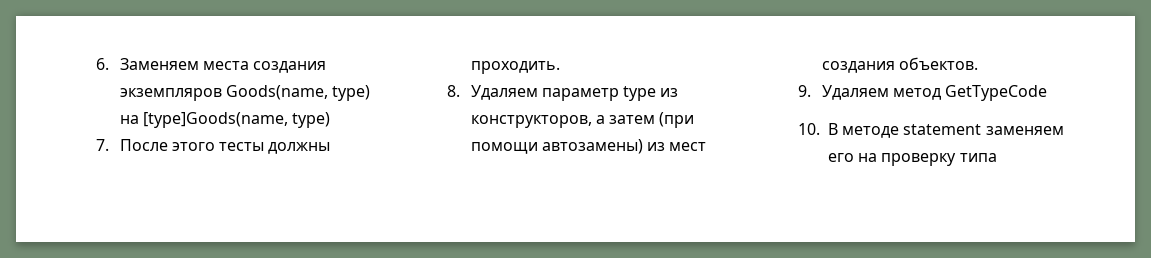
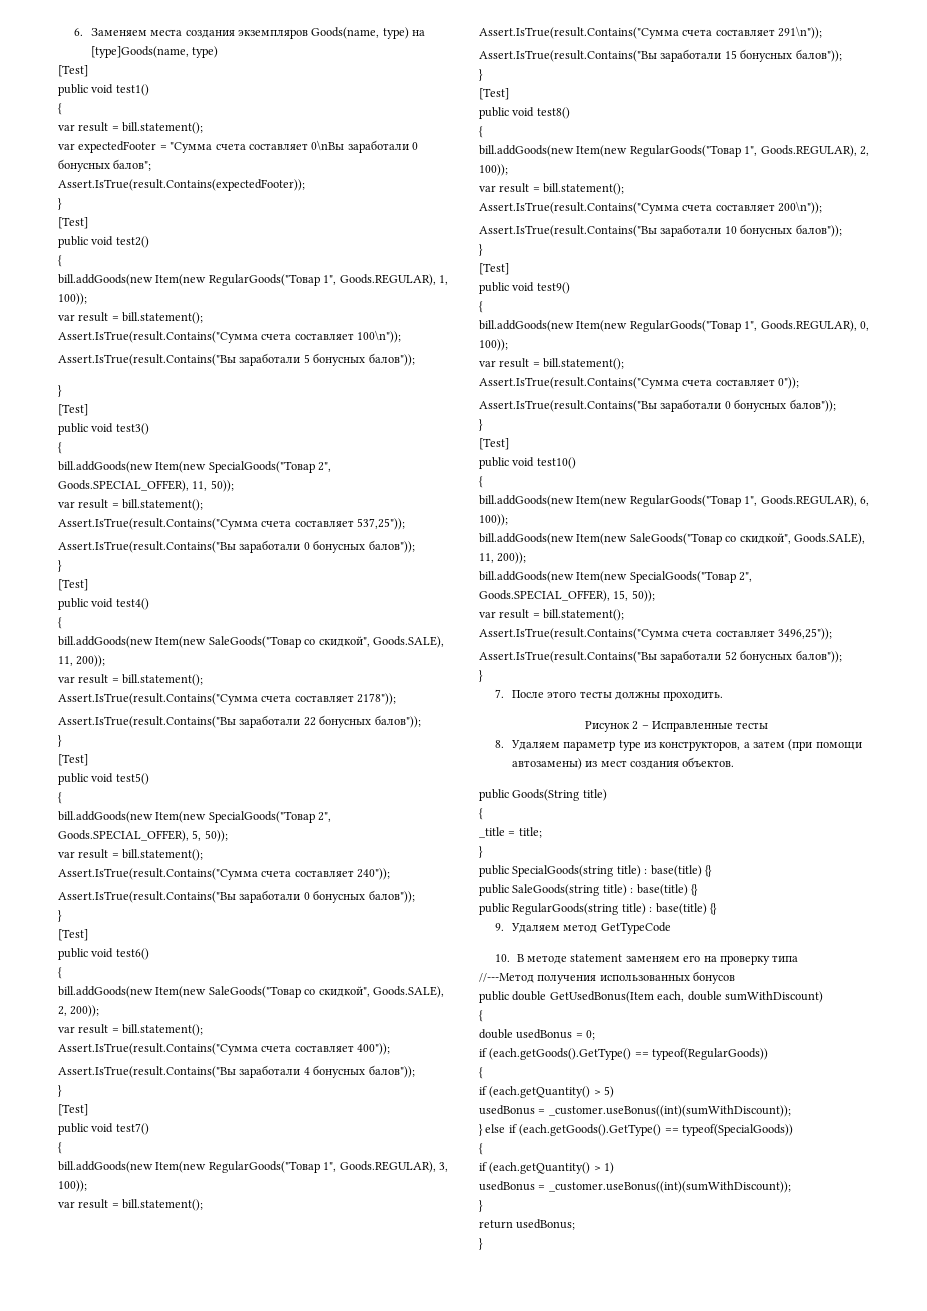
  6. Заменяем места создания экземпляров Goods(name, type) на [type]Goods(name, type)
+ [Test]
+ public void test1()
+ {
+ var result = bill.statement();
+ var expectedFooter = "Сумма счета составляет 0\nВы заработали 0 бонусных балов";
+ Assert.IsTrue(result.Contains(expectedFooter));
+ }
+ [Test]
+ public void test2()
+ {
+ bill.addGoods(new Item(new RegularGoods("Товар 1", Goods.REGULAR), 1, 100));
+ var result = bill.statement();
+ Assert.IsTrue(result.Contains("Сумма счета составляет 100\n"));
+ Assert.IsTrue(result.Contains("Вы заработали 5 бонусных балов"));
+ }
+ [Test]
+ public void test3()
+ {
+ bill.addGoods(new Item(new SpecialGoods("Товар 2", Goods.SPECIAL_OFFER), 11, 50));
+ var result = bill.statement();
+ Assert.IsTrue(result.Contains("Сумма счета составляет 537,25"));
+ Assert.IsTrue(result.Contains("Вы заработали 0 бонусных балов"));
+ }
+ [Test]
+ public void test4()
+ {
+ bill.addGoods(new Item(new SaleGoods("Товар со скидкой", Goods.SALE), 11, 200));
+ var result = bill.statement();
+ Assert.IsTrue(result.Contains("Сумма счета составляет 2178"));
+ Assert.IsTrue(result.Contains("Вы заработали 22 бонусных балов"));
+ }
+ [Test]
+ public void test5()
+ {
+ bill.addGoods(new Item(new SpecialGoods("Товар 2", Goods.SPECIAL_OFFER), 5, 50));
+ var result = bill.statement();
+ Assert.IsTrue(result.Contains("Сумма счета составляет 240"));
+ Assert.IsTrue(result.Contains("Вы заработали 0 бонусных балов"));
+ }
+ [Test]
+ public void test6()
+ {
+ bill.addGoods(new Item(new SaleGoods("Товар со скидкой", Goods.SALE), 2, 200));
+ var result = bill.statement();
+ Assert.IsTrue(result.Contains("Сумма счета составляет 400"));
+ Assert.IsTrue(result.Contains("Вы заработали 4 бонусных балов"));
+ }
+ [Test]
+ public void test7()
+ {
+ bill.addGoods(new Item(new RegularGoods("Товар 1", Goods.REGULAR), 3, 100));
+ var result = bill.statement();
+ Assert.IsTrue(result.Contains("Сумма счета составляет 291\n"));
+ Assert.IsTrue(result.Contains("Вы заработали 15 бонусных балов"));
+ }
+ [Test]
+ public void test8()
+ {
+ bill.addGoods(new Item(new RegularGoods("Товар 1", Goods.REGULAR), 2, 100));
+ var result = bill.statement();
+ Assert.IsTrue(result.Contains("Сумма счета составляет 200\n"));
+ Assert.IsTrue(result.Contains("Вы заработали 10 бонусных балов"));
+ }
+ [Test]
+ public void test9()
+ {
+ bill.addGoods(new Item(new RegularGoods("Товар 1", Goods.REGULAR), 0, 100));
+ var result = bill.statement();
+ Assert.IsTrue(result.Contains("Сумма счета составляет 0"));
+ Assert.IsTrue(result.Contains("Вы заработали 0 бонусных балов"));
+ }
+ [Test]
+ public void test10()
+ {
+ bill.addGoods(new Item(new RegularGoods("Товар 1", Goods.REGULAR), 6, 100));
+ bill.addGoods(new Item(new SaleGoods("Товар со скидкой", Goods.SALE), 11, 200));
+ bill.addGoods(new Item(new SpecialGoods("Товар 2", Goods.SPECIAL_OFFER), 15, 50));
+ var result = bill.statement();
+ Assert.IsTrue(result.Contains("Сумма счета составляет 3496,25"));
+ Assert.IsTrue(result.Contains("Вы заработали 52 бонусных балов"));
+ }
+ Рисунок 2 – Исправленные тесты
+ public Goods(String title)
+ {
+ _title = title;
+ }
+ public SpecialGoods(string title) : base(title) {}
+ public SaleGoods(string title) : base(title) {}
+ public RegularGoods(string title) : base(title) {}
+ //---Метод получения использованных бонусов
+ public double GetUsedBonus(Item each, double sumWithDiscount)
+ {
+ double usedBonus = 0;
+ if (each.getGoods().GetType() == typeof(RegularGoods))
+ {
+ if (each.getQuantity() > 5)
+ usedBonus = _customer.useBonus((int)(sumWithDiscount));
+ } else if (each.getGoods().GetType() == typeof(SpecialGoods))
+ {
+ if (each.getQuantity() > 1)
+ usedBonus = _customer.useBonus((int)(sumWithDiscount));
+ }
+ return usedBonus;
+ }

